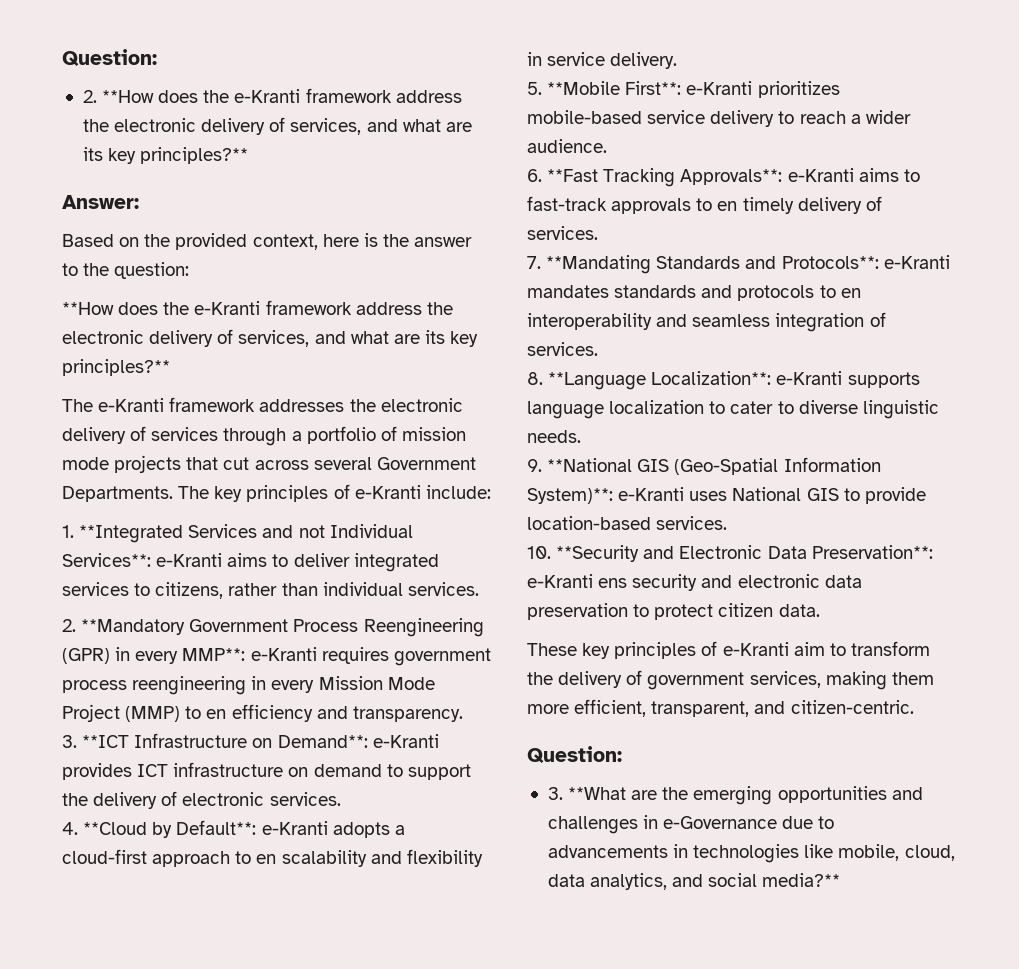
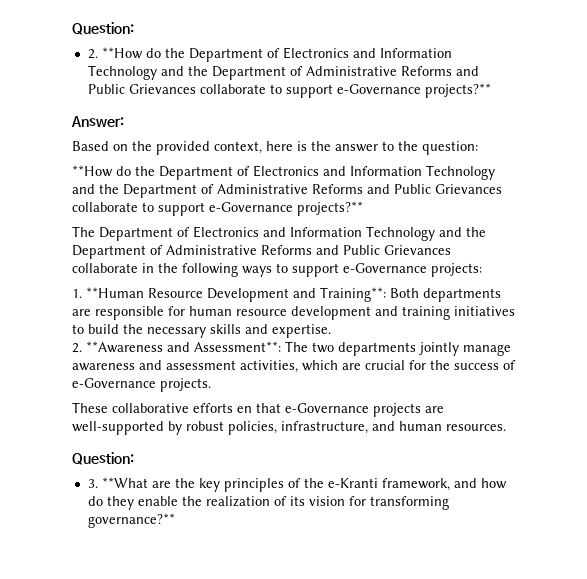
- 2. **How does the e-Kranti framework address the electronic delivery of services, and what are its key principles?**
+ 2. **How do the Department of Electronics and Information Technology and the Department of Administrative Reforms and Public Grievances collaborate to support e-Governance projects?**
  Based on the provided context, here is the answer to the question:
- **How does the e-Kranti framework address the electronic delivery of services, and what are its key principles?**
- The e-Kranti framework addresses the electronic delivery of services through a portfolio of mission mode projects that cut across several Government Departments. The key principles of e-Kranti include:
- 1. **Integrated Services and not Individual Services**: e-Kranti aims to deliver integrated services to citizens, rather than individual services.
- 2. **Mandatory Government Process Reengineering (GPR) in every MMP**: e-Kranti requires government process reengineering in every Mission Mode Project (MMP) to en efficiency and transparency.
- 3. **ICT Infrastructure on Demand**: e-Kranti provides ICT infrastructure on demand to support the delivery of electronic services.
- 4. **Cloud by Default**: e-Kranti adopts a cloud-first approach to en scalability and flexibility in service delivery.
- 5. **Mobile First**: e-Kranti prioritizes mobile-based service delivery to reach a wider audience.
- 6. **Fast Tracking Approvals**: e-Kranti aims to fast-track approvals to en timely delivery of services.
- 7. **Mandating Standards and Protocols**: e-Kranti mandates standards and protocols to en interoperability and seamless integration of services.
- 8. **Language Localization**: e-Kranti supports language localization to cater to diverse linguistic needs.
- 9. **National GIS (Geo-Spatial Information System)**: e-Kranti uses National GIS to provide location-based services.
- 10. **Security and Electronic Data Preservation**: e-Kranti ens security and electronic data preservation to protect citizen data.
- These key principles of e-Kranti aim to transform the delivery of government services, making them more efficient, transparent, and citizen-centric.
+ **How do the Department of Electronics and Information Technology and the Department of Administrative Reforms and Public Grievances collaborate to support e-Governance projects?**
+ The Department of Electronics and Information Technology and the Department of Administrative Reforms and Public Grievances collaborate in the following ways to support e-Governance projects:
+ 1. **Human Resource Development and Training**: Both departments are responsible for human resource development and training initiatives to build the necessary skills and expertise.
+ 2. **Awareness and Assessment**: The two departments jointly manage awareness and assessment activities, which are crucial for the success of e-Governance projects.
+ These collaborative efforts en that e-Governance projects are well-supported by robust policies, infrastructure, and human resources.
- 3. **What are the emerging opportunities and challenges in e-Governance due to advancements in technologies like mobile, cloud, data analytics, and social media?**
+ 3. **What are the key principles of the e-Kranti framework, and how do they enable the realization of its vision for transforming governance?**

